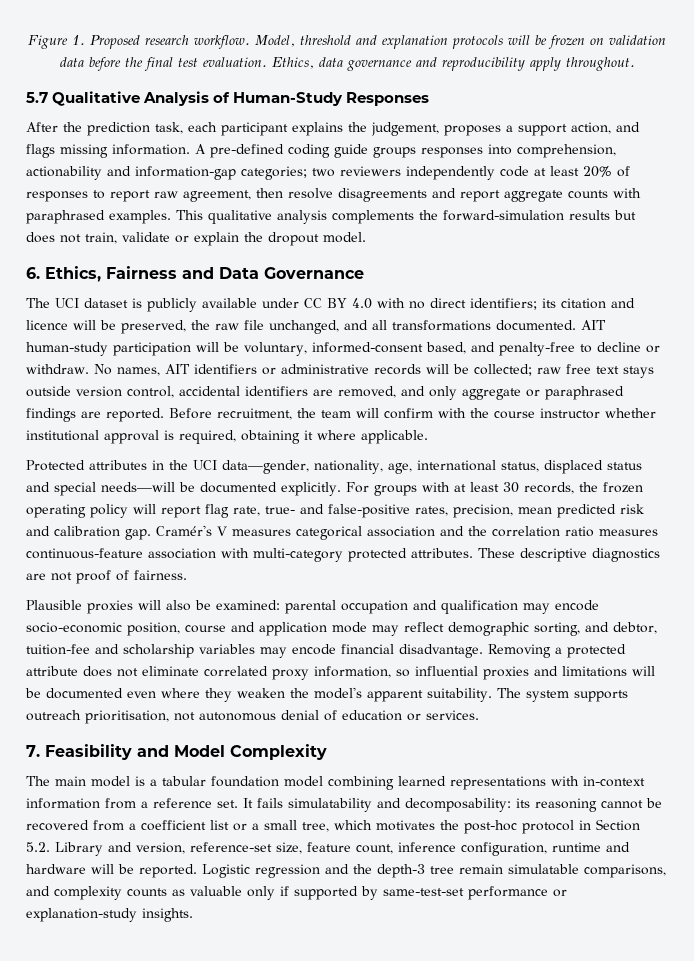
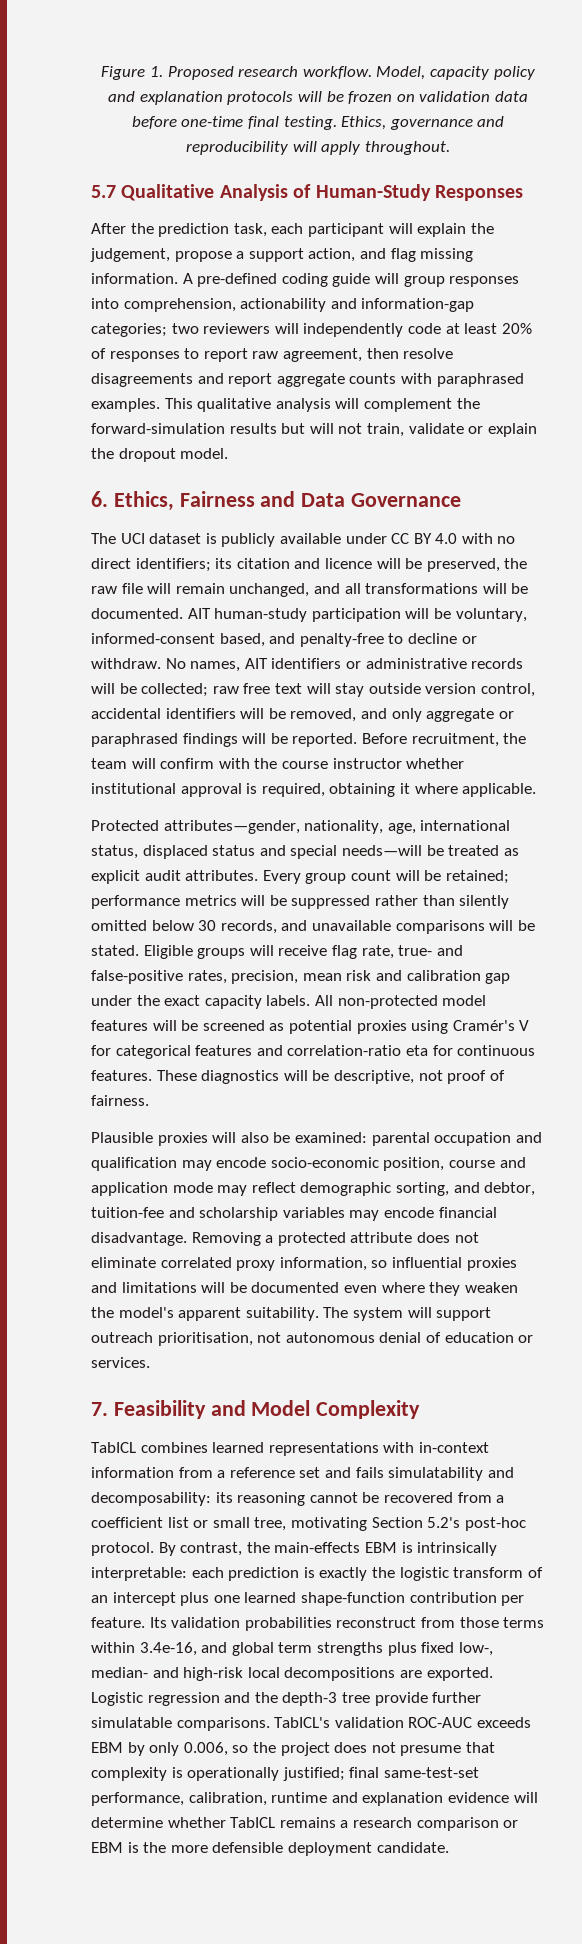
- Model, threshold and explanation protocols will be frozen on validation data before the final test evaluation. Ethics, data governance and reproducibility apply throughout.
+ Model, capacity policy and explanation protocols will be frozen on validation data before one-time final testing. Ethics, governance and reproducibility will apply throughout.
- After the prediction task, each participant explains the judgement, proposes a support action, and flags missing information.
+ After the prediction task, each participant will explain the judgement, propose a support action, and flag missing information.
- A pre-defined coding guide groups responses into comprehension, actionability and information-gap categories; two reviewers independently code at least 20% of responses to report raw agreement, then resolve disagreements and report aggregate counts with paraphrased examples.
+ A pre-defined coding guide will group responses into comprehension, actionability and information-gap categories; two reviewers will independently code at least 20% of responses to report raw agreement, then resolve disagreements and report aggregate counts with paraphrased examples.
- This qualitative analysis complements the forward-simulation results but does not train, validate or explain the dropout model.
+ This qualitative analysis will complement the forward-simulation results but will not train, validate or explain the dropout model.
- The UCI dataset is publicly available under CC BY 4.0 with no direct identifiers; its citation and licence will be preserved, the raw file unchanged, and all transformations documented.
+ The UCI dataset is publicly available under CC BY 4.0 with no direct identifiers; its citation and licence will be preserved, the raw file will remain unchanged, and all transformations will be documented.
- No names, AIT identifiers or administrative records will be collected; raw free text stays outside version control, accidental identifiers are removed, and only aggregate or paraphrased findings are reported.
+ No names, AIT identifiers or administrative records will be collected; raw free text will stay outside version control, accidental identifiers will be removed, and only aggregate or paraphrased findings will be reported.
- Protected attributes in the UCI data—gender, nationality, age, international status, displaced status and special needs—will be documented explicitly. For groups with at least 30 records, the frozen operating policy will report flag rate, true- and false-positive rates, precision, mean predicted risk and calibration gap. Cramér's V measures categorical association and the correlation ratio measures continuous-feature association with multi-category protected attributes. These descriptive diagnostics are not proof of fairness.
+ Protected attributes—gender, nationality, age, international status, displaced status and special needs—will be treated as explicit audit attributes. Every group count will be retained; performance metrics will be suppressed rather than silently omitted below 30 records, and unavailable comparisons will be stated. Eligible groups will receive flag rate, true- and false-positive rates, precision, mean risk and calibration gap under the exact capacity labels. All non-protected model features will be screened as potential proxies using Cramér's V for categorical features and correlation-ratio eta for continuous features. These diagnostics will be descriptive, not proof of fairness.
- The system supports outreach prioritisation, not autonomous denial of education or services.
+ The system will support outreach prioritisation, not autonomous denial of education or services.
- The main model is a tabular foundation model combining learned representations with in-context information from a reference set. It fails simulatability and decomposability: its reasoning cannot be recovered from a coefficient list or a small tree, which motivates the post-hoc protocol in Section 5.2. Library and version, reference-set size, feature count, inference configuration, runtime and hardware will be reported.
+ TabICL combines learned representations with in-context information from a reference set and fails simulatability and decomposability: its reasoning cannot be recovered from a coefficient list or small tree, motivating Section 5.2's post-hoc protocol. By contrast, the main-effects EBM is intrinsically interpretable: each prediction is exactly the logistic transform of an intercept plus one learned shape-function contribution per feature. Its validation probabilities reconstruct from those terms within 3.4e-16, and global term strengths plus fixed low-, median- and high-risk local decompositions are exported.
- Logistic regression and the depth-3 tree remain simulatable comparisons, and complexity counts as valuable only if supported by same-test-set performance or explanation-study insights.
+ Logistic regression and the depth-3 tree provide further simulatable comparisons. TabICL's validation ROC-AUC exceeds EBM by only 0.006, so the project does not presume that complexity is operationally justified; final same-test-set performance, calibration, runtime and explanation evidence will determine whether TabICL remains a research comparison or EBM is the more defensible deployment candidate.

